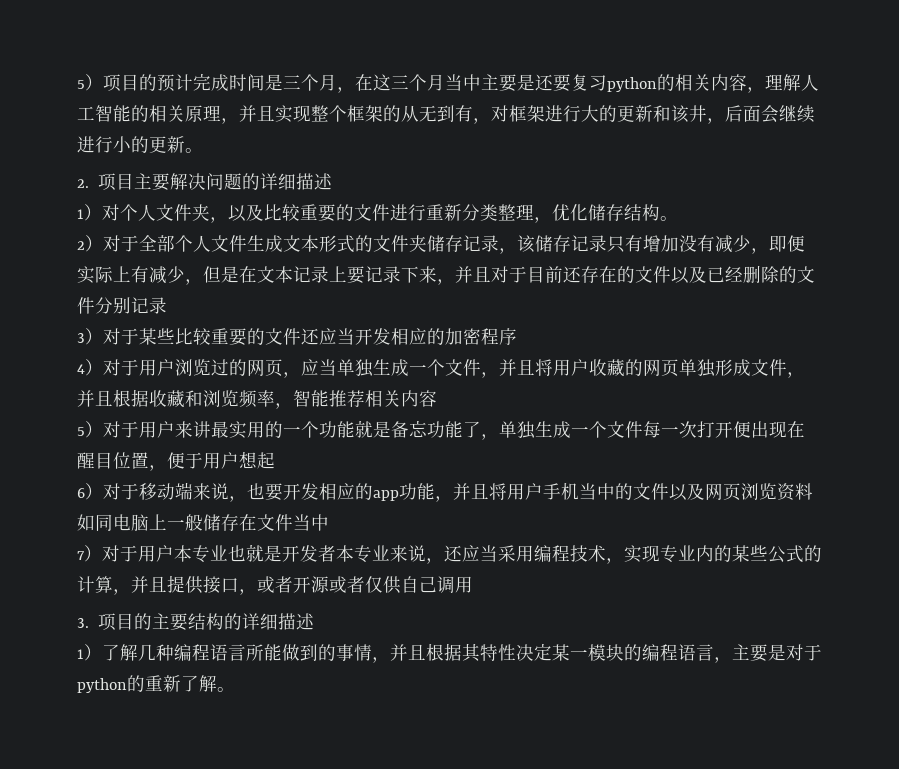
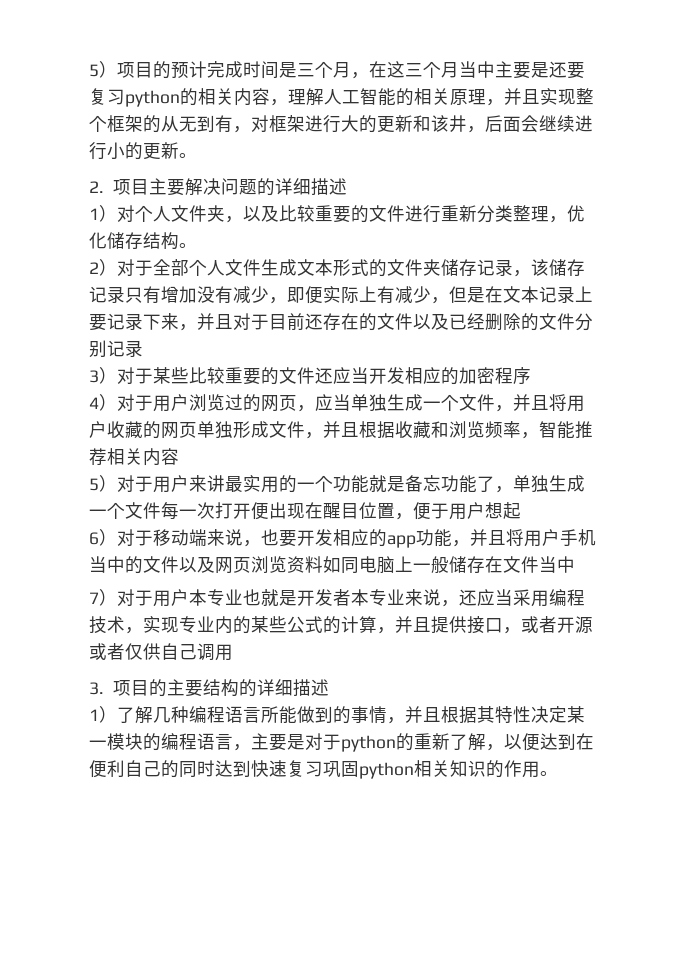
- 1）了解几种编程语言所能做到的事情，并且根据其特性决定某一模块的编程语言，主要是对于python的重新了解。
+ 1）了解几种编程语言所能做到的事情，并且根据其特性决定某一模块的编程语言，主要是对于python的重新了解，以便达到在便利自己的同时达到快速复习巩固python相关知识的作用。

